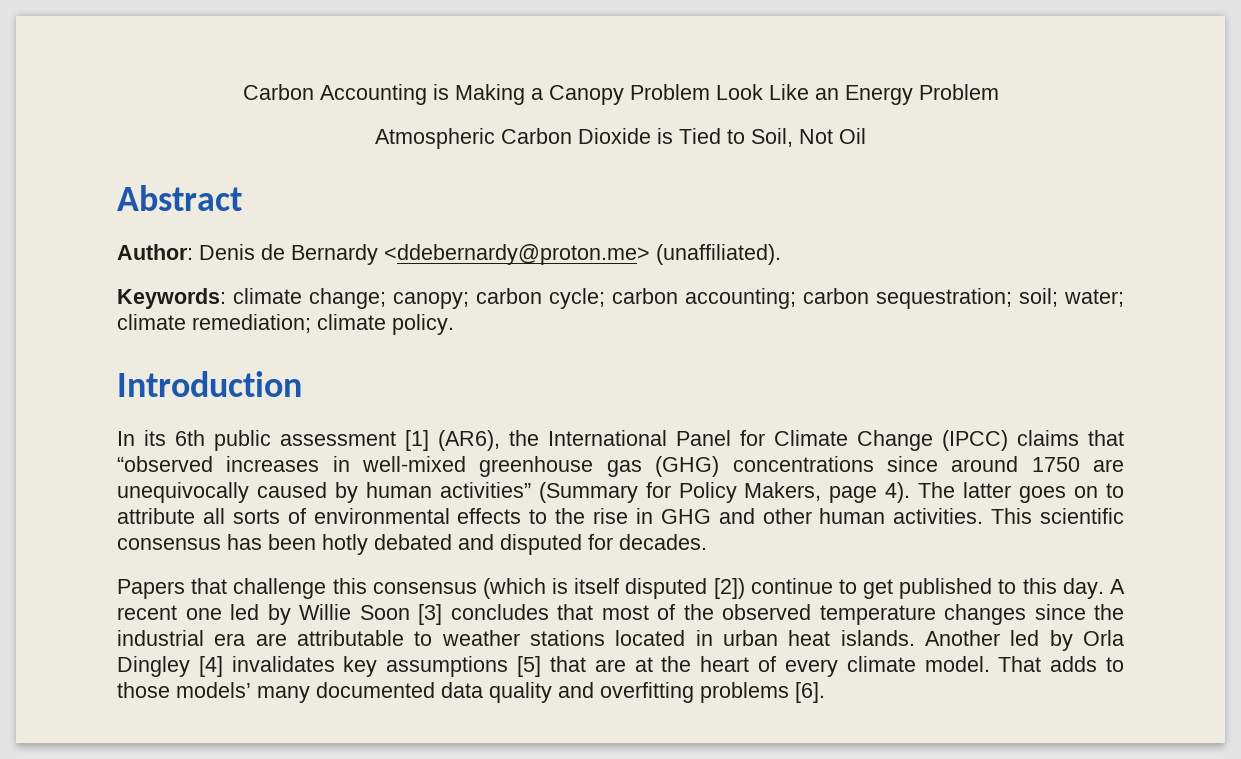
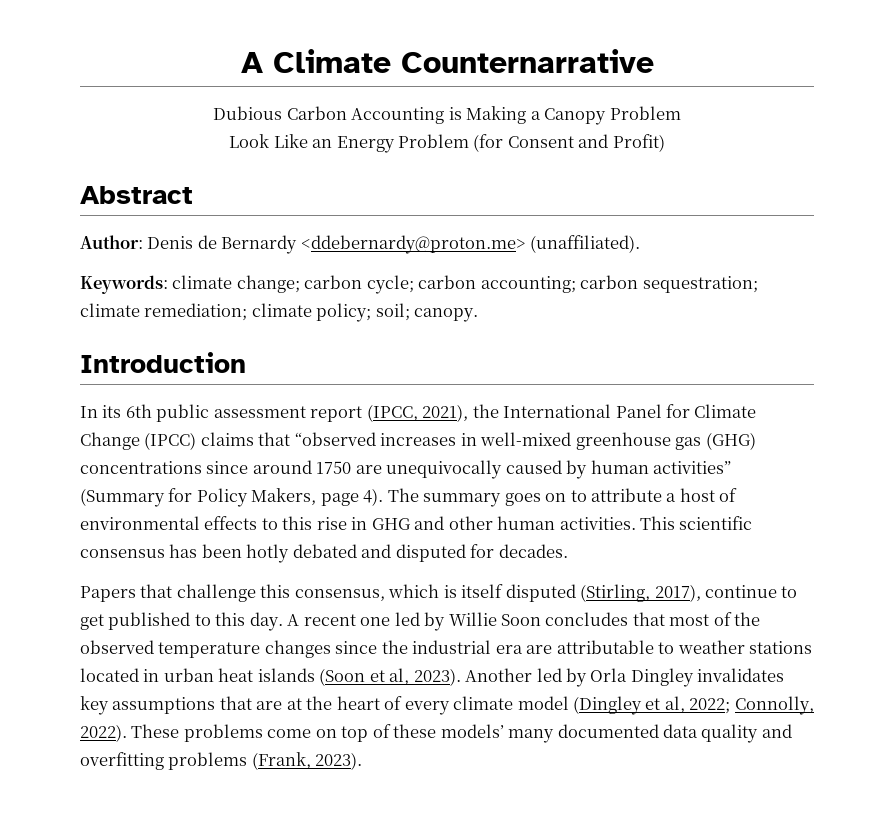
- Carbon Accounting is Making a Canopy Problem Look Like an Energy Problem
- Atmospheric Carbon Dioxide is Tied to Soil, Not Oil
+ A Climate Counternarrative
+ Dubious Carbon Accounting is Making a Canopy Problem
+ Look Like an Energy Problem (for Consent and Profit)
- Keywords: climate change; canopy; carbon cycle; carbon accounting; carbon sequestration; soil; water; climate remediation; climate policy.
+ Keywords: climate change; carbon cycle; carbon accounting; carbon sequestration; climate remediation; climate policy; soil; canopy.
- In its 6th public assessment [1] (AR6), the International Panel for Climate Change (IPCC) claims that “observed increases in well-mixed greenhouse gas (GHG) concentrations since around 1750 are unequivocally caused by human activities” (Summary for Policy Makers, page 4).
+ In its 6th public assessment report (IPCC, 2021), the International Panel for Climate Change (IPCC) claims that “observed increases in well-mixed greenhouse gas (GHG) concentrations since around 1750 are unequivocally caused by human activities” (Summary for Policy Makers, page 4).
- The latter goes on to attribute all sorts of environmental effects to the rise in GHG and other human activities.
+ The summary goes on to attribute a host of environmental effects to this rise in GHG and other human activities.
- Papers that challenge this consensus (which is itself disputed [2]) continue to get published to this day.
+ Papers that challenge this consensus, which is itself disputed (Stirling, 2017), continue to get published to this day.
- A recent one led by Willie Soon [3] concludes that most of the observed temperature changes since the industrial era are attributable to weather stations located in urban heat islands.
+ A recent one led by Willie Soon concludes that most of the observed temperature changes since the industrial era are attributable to weather stations located in urban heat islands (Soon et al, 2023).
- Another led by Orla Dingley [4] invalidates key assumptions [5] that are at the heart of every climate model. That adds to those models’ many documented data quality and overfitting problems [6].
+ Another led by Orla Dingley invalidates key assumptions that are at the heart of every climate model (Dingley et al, 2022; Connolly, 2022). These problems come on top of these models’ many documented data quality and overfitting problems (Frank, 2023).

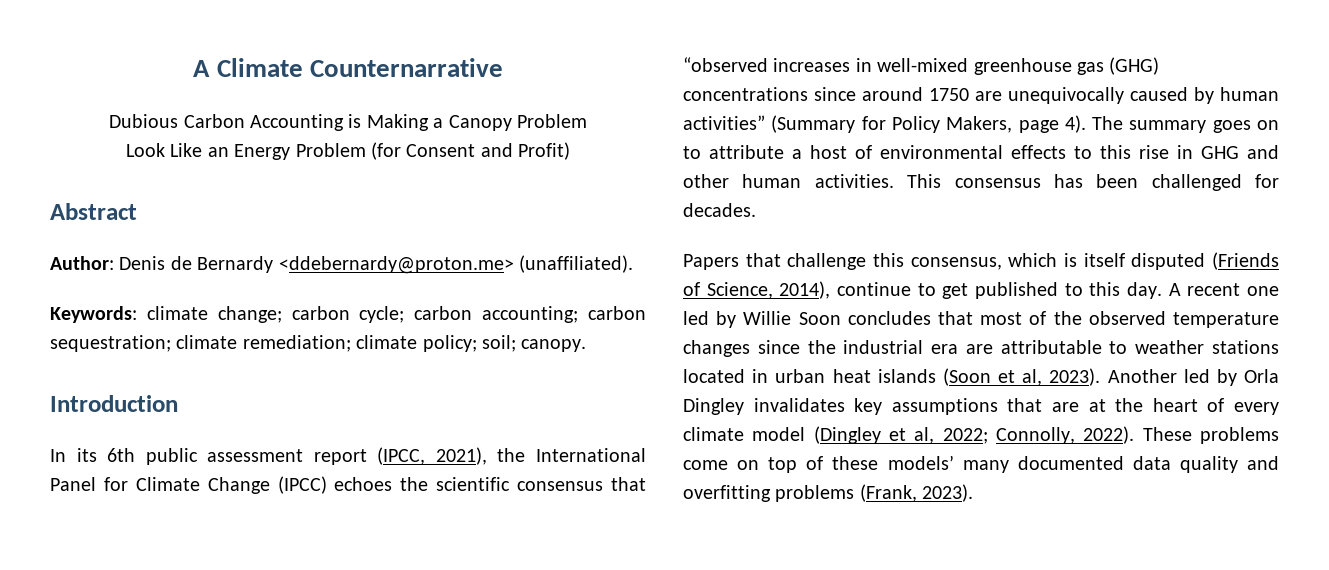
- In its 6th public assessment report (IPCC, 2021), the International Panel for Climate Change (IPCC) claims that “observed increases in well-mixed greenhouse gas (GHG) concentrations since around 1750 are unequivocally caused by human activities” (Summary for Policy Makers, page 4).
+ In its 6th public assessment report (IPCC, 2021), the International Panel for Climate Change (IPCC) echoes the scientific consensus that “observed increases in well-mixed greenhouse gas (GHG) concentrations since around 1750 are unequivocally caused by human activities” (Summary for Policy Makers, page 4).
- This scientific consensus has been hotly debated and disputed for decades.
+ This consensus has been challenged for decades.
- Papers that challenge this consensus, which is itself disputed (Stirling, 2017), continue to get published to this day.
+ Papers that challenge this consensus, which is itself disputed (Friends of Science, 2014), continue to get published to this day.

